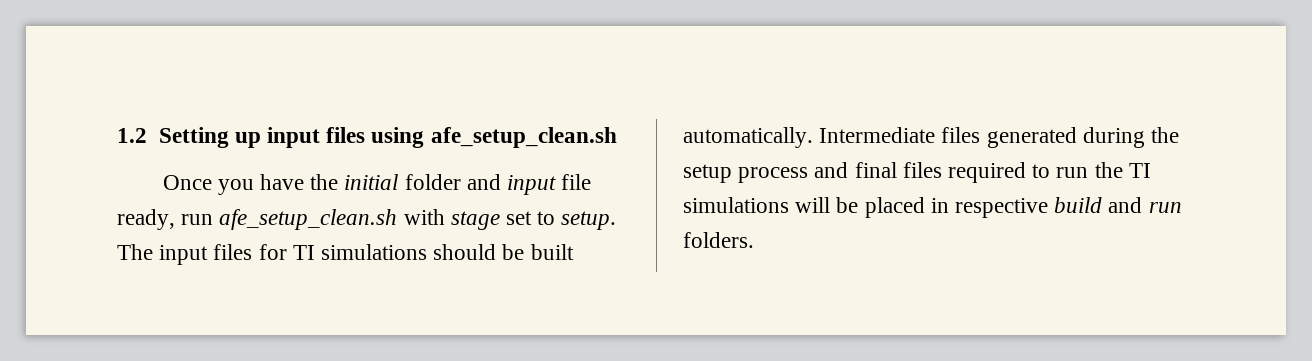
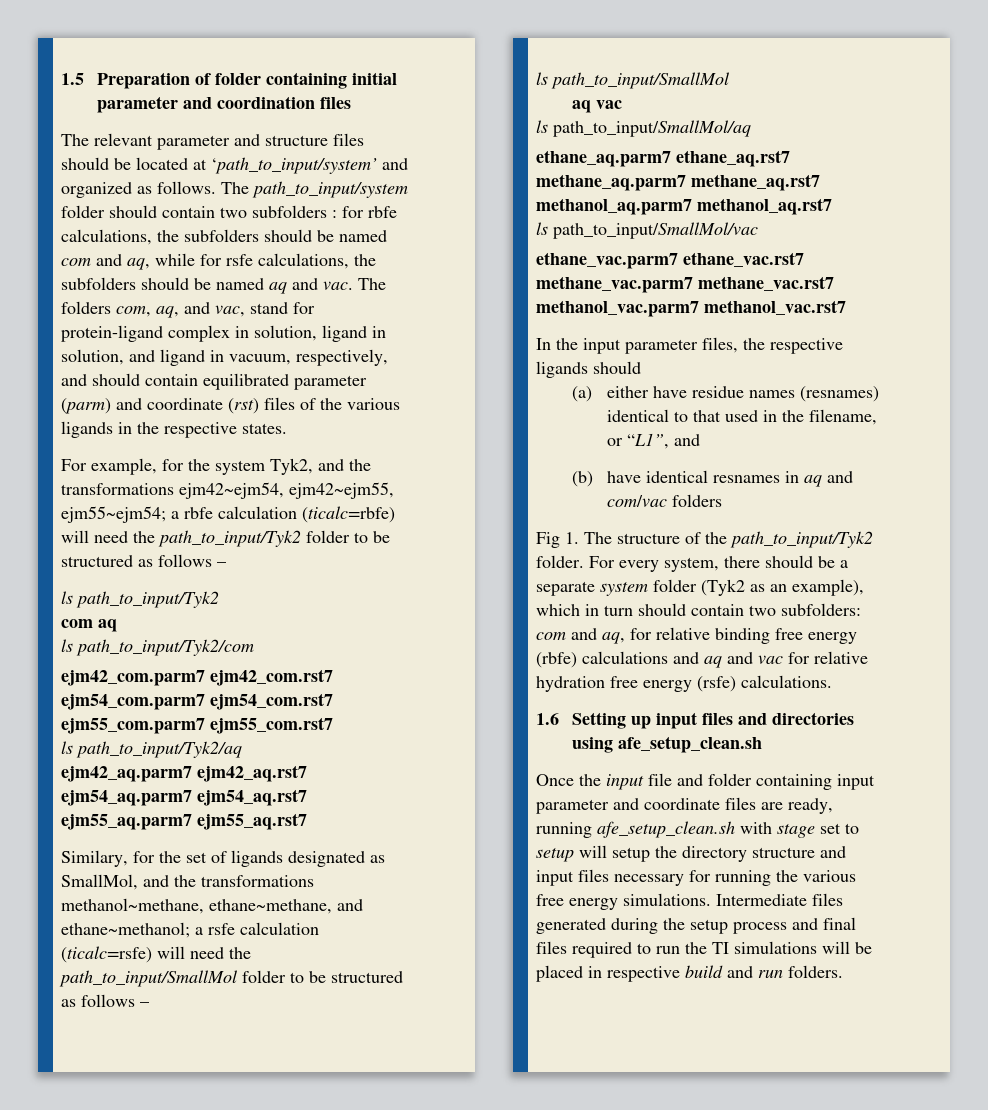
- 1.2 Setting up input files using afe_setup_clean.sh
+ 1.5 Preparation of folder containing initial parameter and coordination files
+ The relevant parameter and structure files should be located at ‘path_to_input/system’ and organized as follows. The path_to_input/system folder should contain two subfolders : for rbfe calculations, the subfolders should be named com and aq, while for rsfe calculations, the subfolders should be named aq and vac. The folders com, aq, and vac, stand for protein-ligand complex in solution, ligand in solution, and ligand in vacuum, respectively, and should contain equilibrated parameter (parm) and coordinate (rst) files of the various ligands in the respective states.
+ For example, for the system Tyk2, and the transformations ejm42~ejm54, ejm42~ejm55, ejm55~ejm54; a rbfe calculation (ticalc=rbfe) will need the path_to_input/Tyk2 folder to be structured as follows –
+ ls path_to_input/Tyk2
+ com aq
+ ls path_to_input/Tyk2/com
+ ejm42_com.parm7 ejm42_com.rst7 ejm54_com.parm7 ejm54_com.rst7 ejm55_com.parm7 ejm55_com.rst7
+ ls path_to_input/Tyk2/aq
+ ejm42_aq.parm7 ejm42_aq.rst7 ejm54_aq.parm7 ejm54_aq.rst7 ejm55_aq.parm7 ejm55_aq.rst7
+ Similary, for the set of ligands designated as SmallMol, and the transformations methanol~methane, ethane~methane, and ethane~methanol; a rsfe calculation (ticalc=rsfe) will need the path_to_input/SmallMol folder to be structured as follows –
+ ls path_to_input/SmallMol
+ aq vac
+ ls path_to_input/SmallMol/aq
+ ethane_aq.parm7 ethane_aq.rst7 methane_aq.parm7 methane_aq.rst7 methanol_aq.parm7 methanol_aq.rst7
+ ls path_to_input/SmallMol/vac
+ ethane_vac.parm7 ethane_vac.rst7 methane_vac.parm7 methane_vac.rst7 methanol_vac.parm7 methanol_vac.rst7
+ In the input parameter files, the respective ligands should
+ (a) either have residue names (resnames) identical to that used in the filename, or “L1”, and
+ (b) have identical resnames in aq and com/vac folders
+ Fig 1. The structure of the path_to_input/Tyk2 folder. For every system, there should be a separate system folder (Tyk2 as an example), which in turn should contain two subfolders: com and aq, for relative binding free energy (rbfe) calculations and aq and vac for relative hydration free energy (rsfe) calculations.
+ 1.6 Setting up input files and directories using afe_setup_clean.sh
- Once you have the initial folder and input file ready, run afe_setup_clean.sh with stage set to setup. The input files for TI simulations should be built automatically.
+ Once the input file and folder containing input parameter and coordinate files are ready, running afe_setup_clean.sh with stage set to setup will setup the directory structure and input files necessary for running the various free energy simulations.

